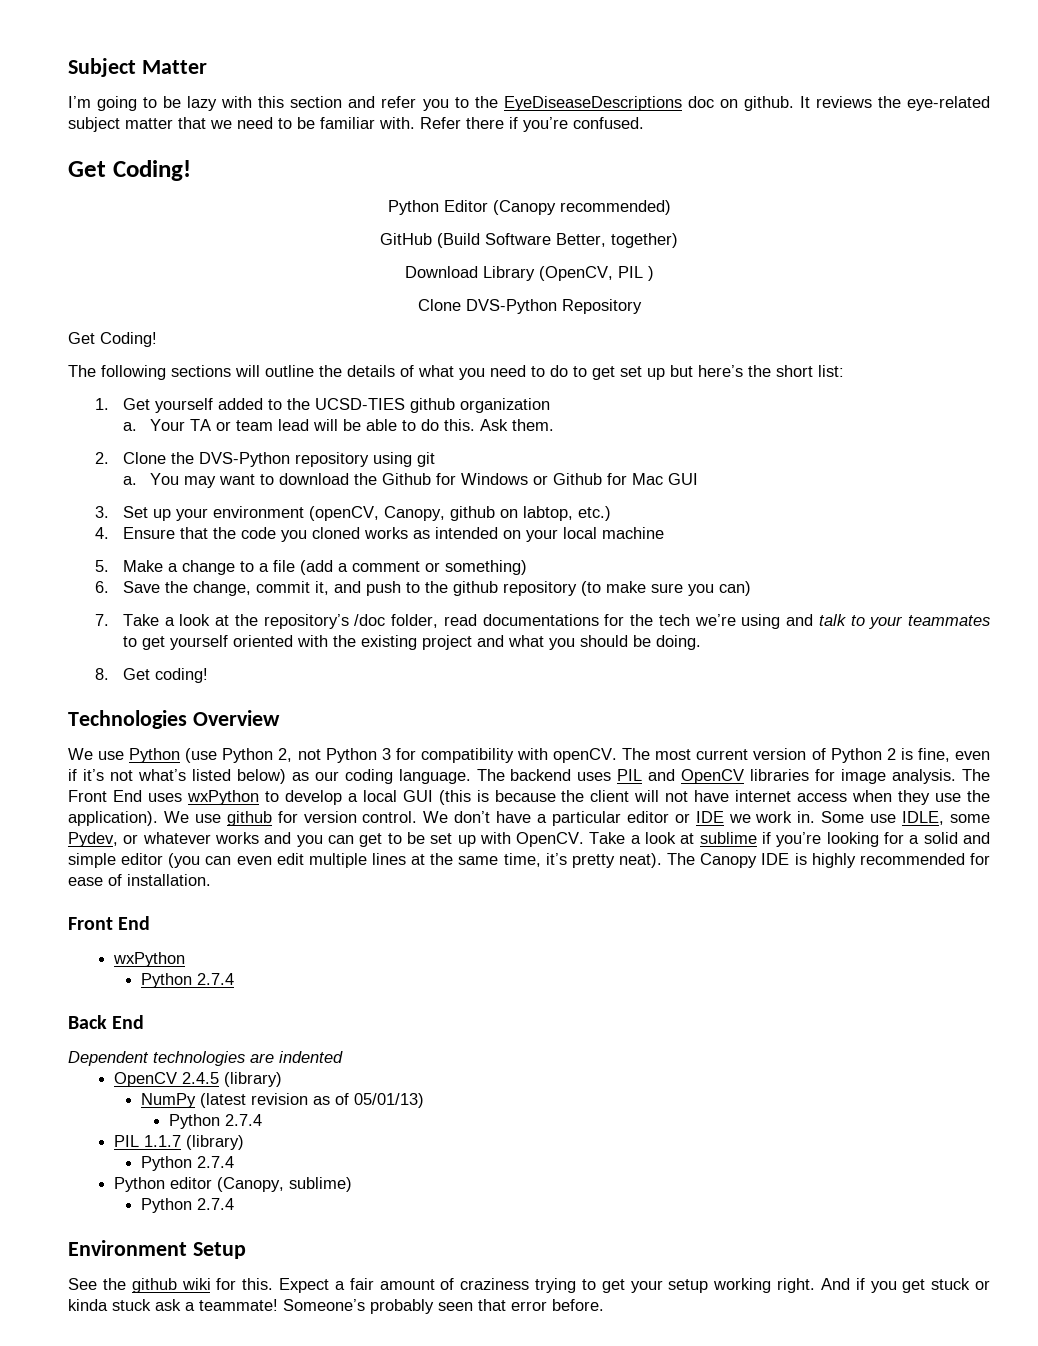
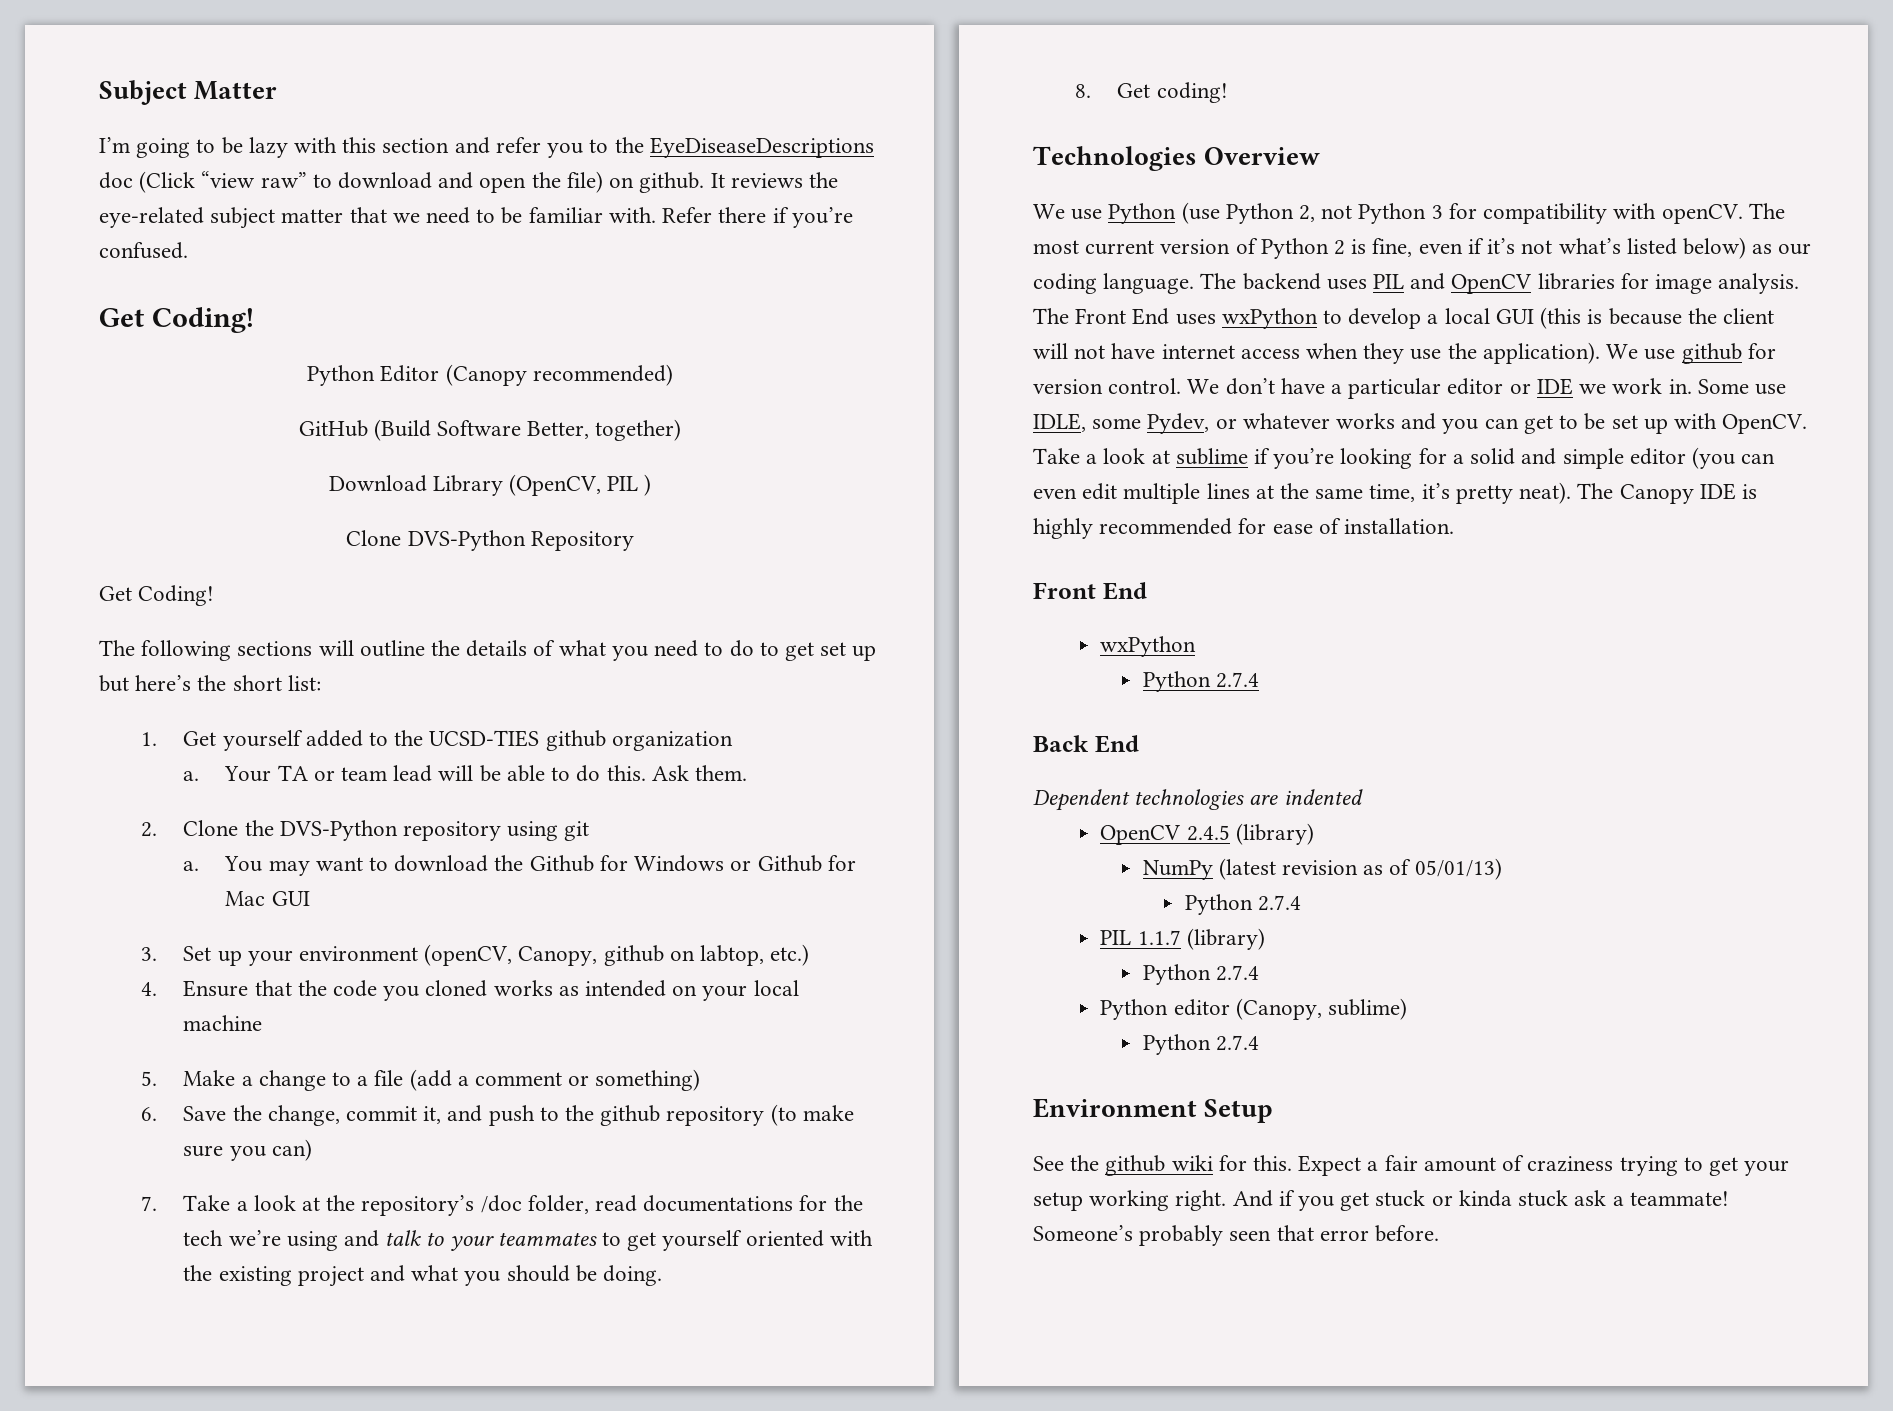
- I’m going to be lazy with this section and refer you to the EyeDiseaseDescriptions doc on github.
+ I’m going to be lazy with this section and refer you to the EyeDiseaseDescriptions doc (Click “view raw” to download and open the file) on github.

